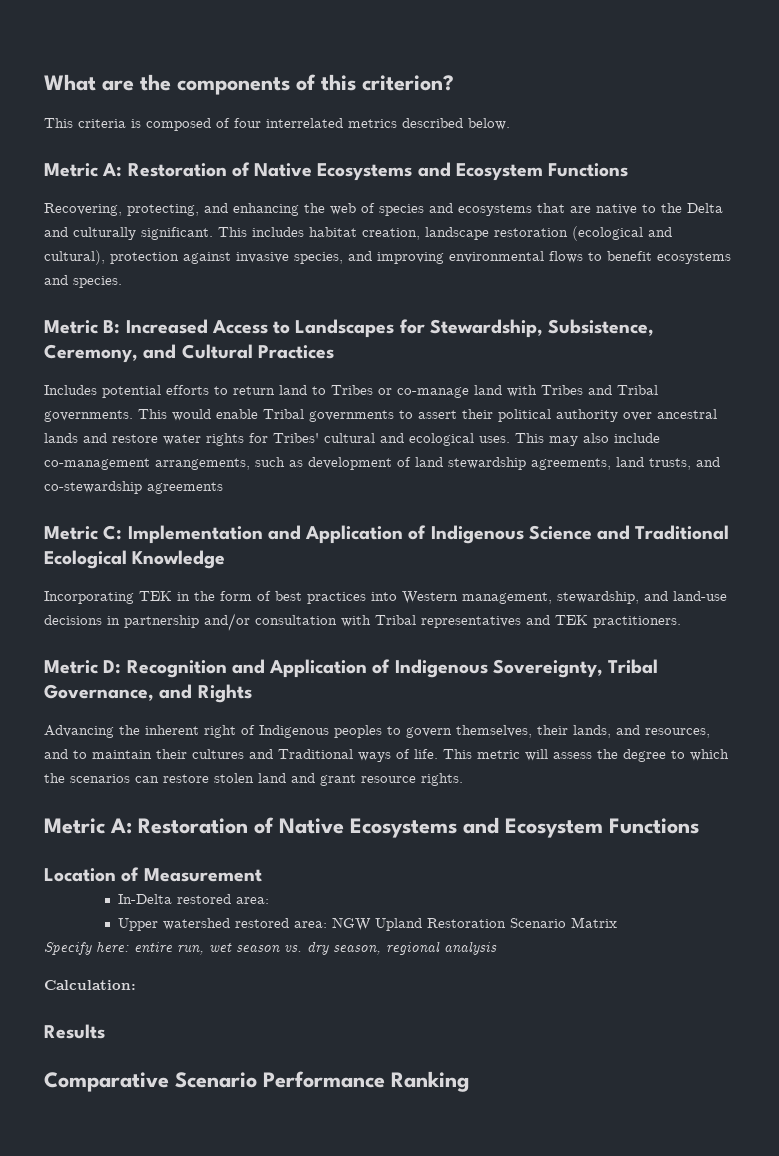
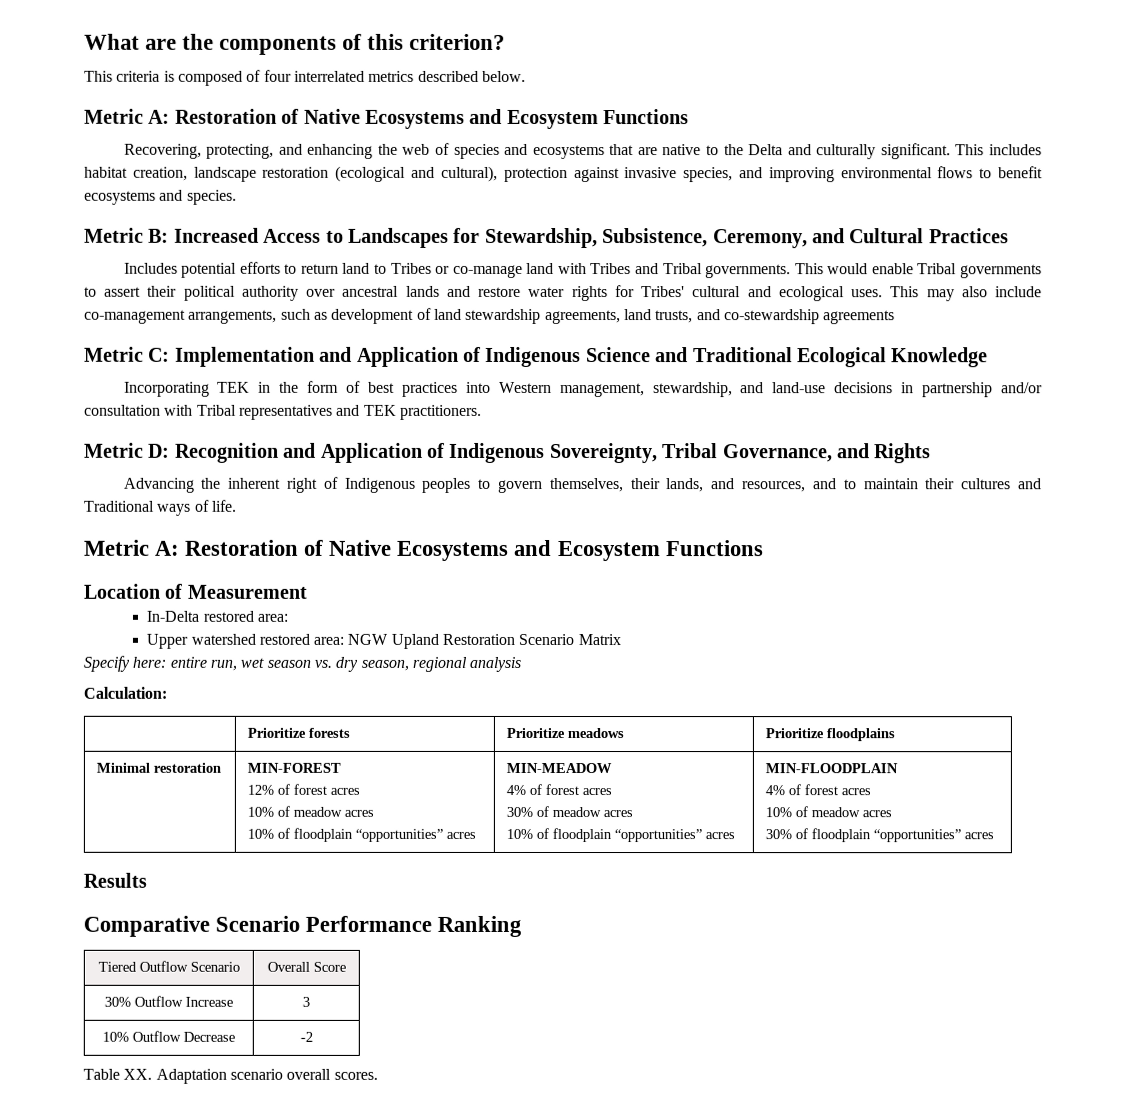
- This metric will assess the degree to which the scenarios can restore stolen land and grant resource rights.
+ | Prioritize forests | Prioritize meadows | Prioritize floodplains
+ Minimal restoration | MIN-FOREST
+ 12% of forest acres
+ 10% of meadow acres
+ 10% of floodplain “opportunities” acres | MIN-MEADOW
+ 4% of forest acres
+ 30% of meadow acres
+ 10% of floodplain “opportunities” acres | MIN-FLOODPLAIN
+ 4% of forest acres
+ 10% of meadow acres
+ 30% of floodplain “opportunities” acres
+ Tiered Outflow Scenario | Overall Score
+ 30% Outflow Increase | 3
+ 10% Outflow Decrease | -2
+ Table XX. Adaptation scenario overall scores.

